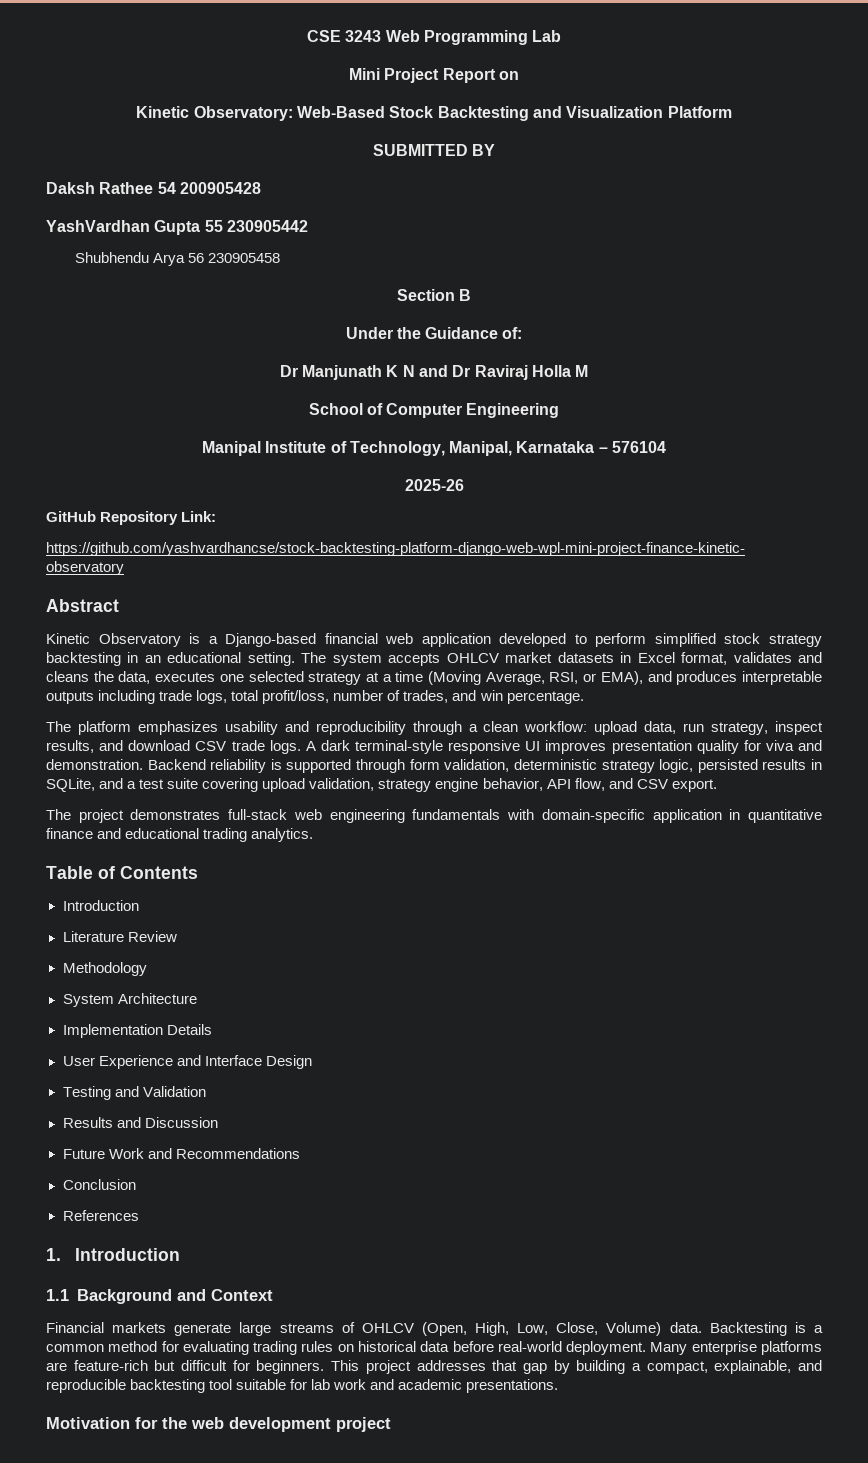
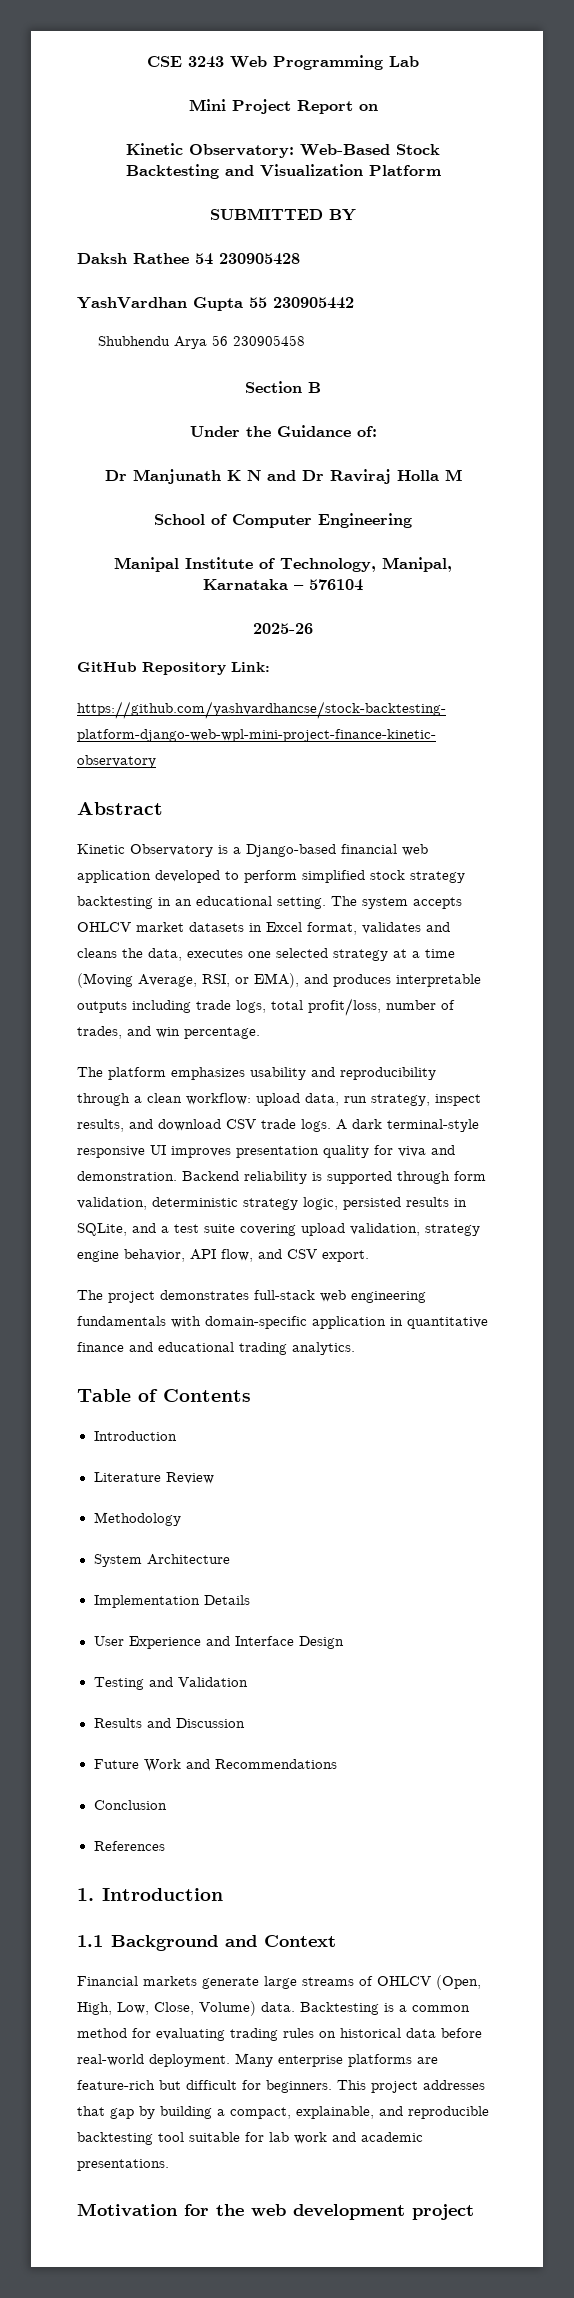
- Daksh Rathee 54 200905428
+ Daksh Rathee 54 230905428

